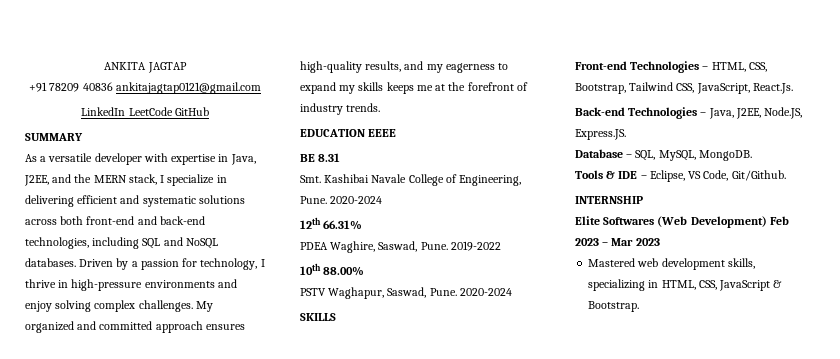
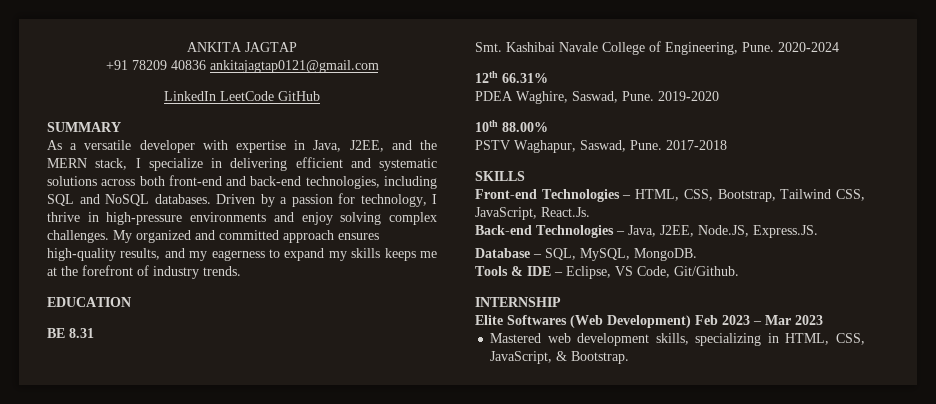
- EDUCATION EEEE
+ EDUCATION
- 2019-2022
+ 2019-2020
- PSTV Waghapur, Saswad, Pune. 2020-2024
+ PSTV Waghapur, Saswad, Pune. 2017-2018
- Mastered web development skills, specializing in HTML, CSS, JavaScript & Bootstrap.
+ Mastered web development skills, specializing in HTML, CSS, JavaScript, & Bootstrap.

